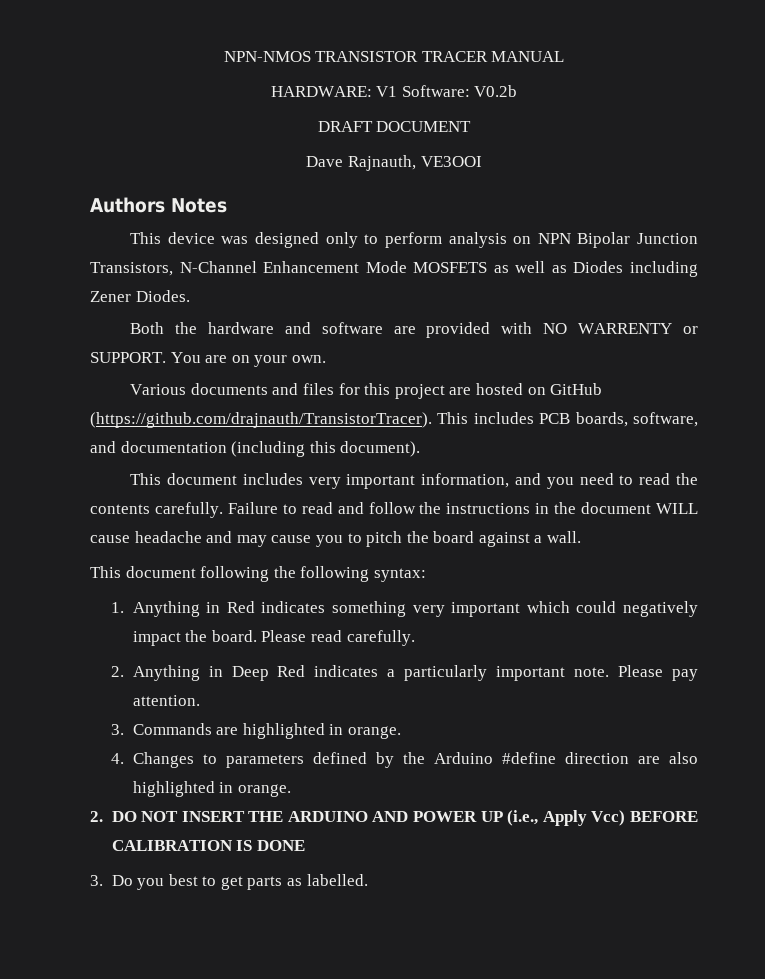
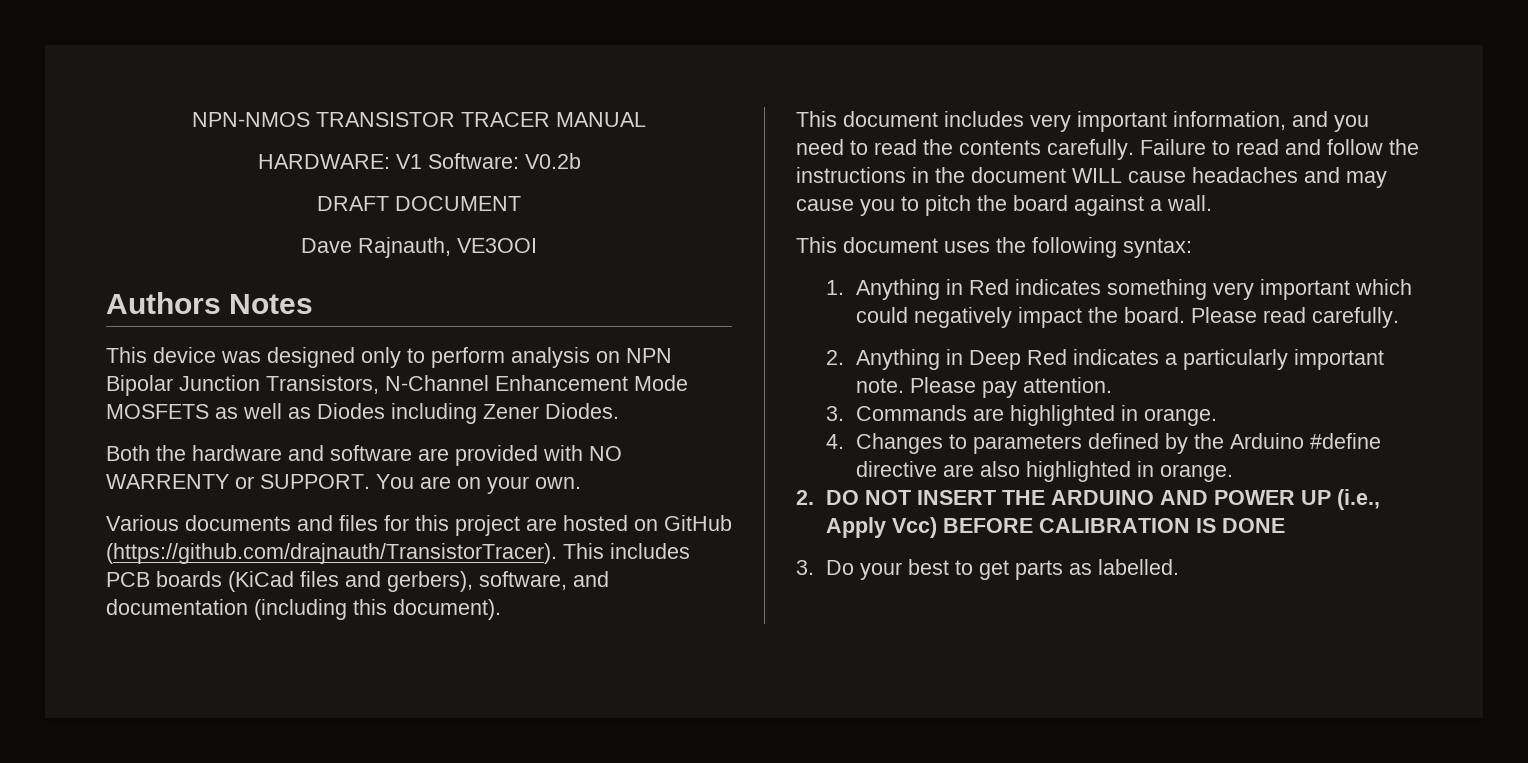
- Various documents and files for this project are hosted on GitHub (https://github.com/drajnauth/TransistorTracer). This includes PCB boards, software, and documentation (including this document).
+ Various documents and files for this project are hosted on GitHub (https://github.com/drajnauth/TransistorTracer). This includes PCB boards (KiCad files and gerbers), software, and documentation (including this document).
- Failure to read and follow the instructions in the document WILL cause headache and may cause you to pitch the board against a wall.
+ Failure to read and follow the instructions in the document WILL cause headaches and may cause you to pitch the board against a wall.
- This document following the following syntax:
+ This document uses the following syntax:
- 4. Changes to parameters defined by the Arduino #define direction are also highlighted in orange.
+ 4. Changes to parameters defined by the Arduino #define directive are also highlighted in orange.
- 3. Do you best to get parts as labelled.
+ 3. Do your best to get parts as labelled.

